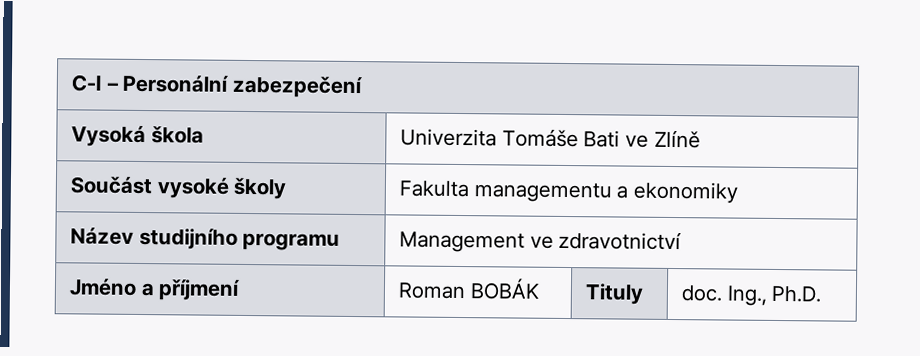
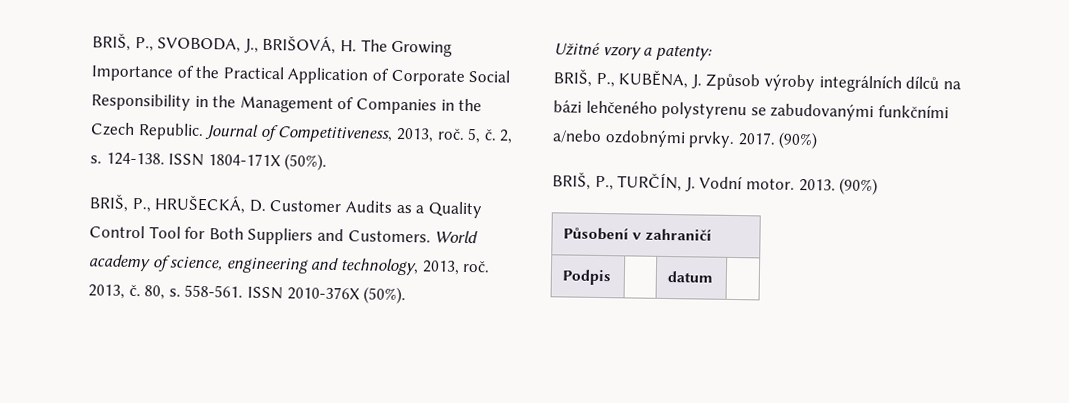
- C-I – Personální zabezpečení
- Vysoká škola | Univerzita Tomáše Bati ve Zlíně
- Součást vysoké školy | Fakulta managementu a ekonomiky
- Název studijního programu | Management ve zdravotnictví
- Jméno a příjmení | Roman BOBÁK | Tituly | doc. Ing., Ph.D.
+ BRIŠ, P., SVOBODA, J., BRIŠOVÁ, H. The Growing Importance of the Practical Application of Corporate Social Responsibility in the Management of Companies in the Czech Republic. Journal of Competitiveness, 2013, roč. 5, č. 2, s. 124-138. ISSN 1804-171X (50%).
+ BRIŠ, P., HRUŠECKÁ, D. Customer Audits as a Quality Control Tool for Both Suppliers and Customers. World academy of science, engineering and technology, 2013, roč. 2013, č. 80, s. 558-561. ISSN 2010-376X (50%).
+ Užitné vzory a patenty:
+ BRIŠ, P., KUBĚNA, J. Způsob výroby integrálních dílců na bázi lehčeného polystyrenu se zabudovanými funkčními a/nebo ozdobnými prvky. 2017. (90%)
+ BRIŠ, P., TURČÍN, J. Vodní motor. 2013. (90%)
+ Působení v zahraničí
+ Podpis | | datum |

